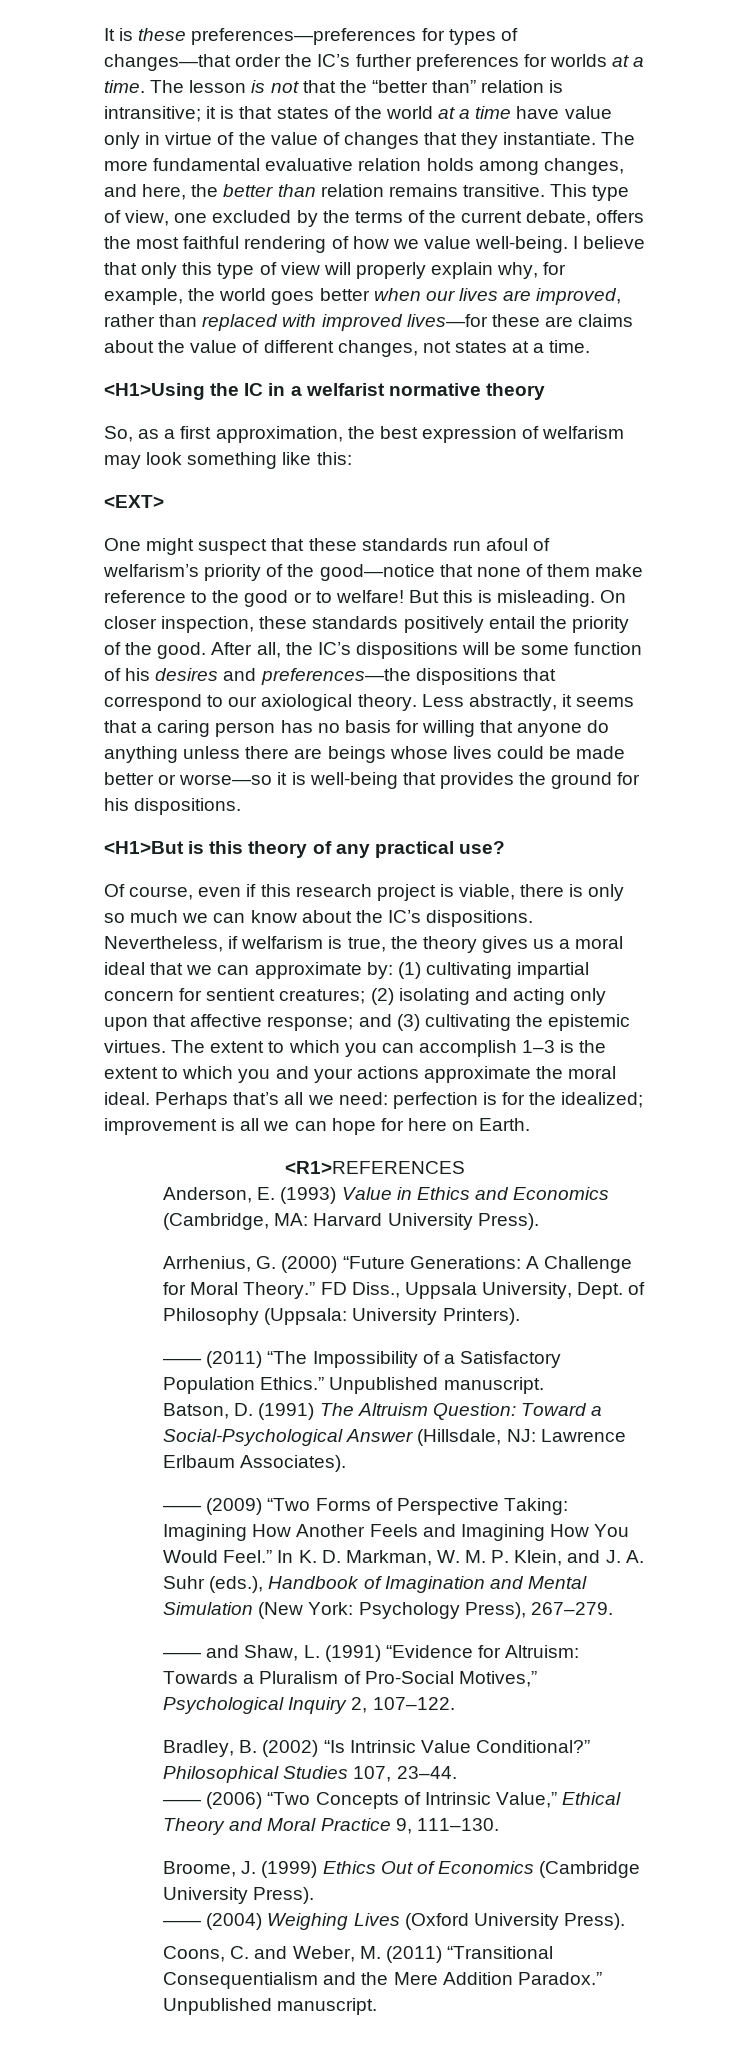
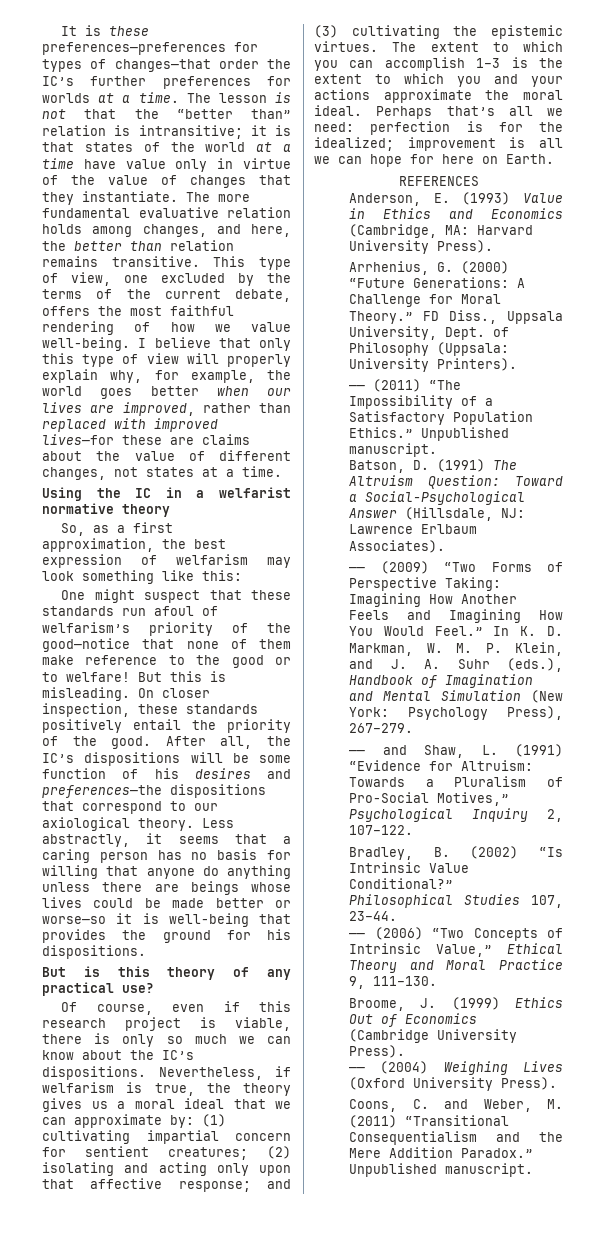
- <H1>Using the IC in a welfarist normative theory
+ Using the IC in a welfarist normative theory
- <EXT>
- <H1>But is this theory of any practical use?
+ But is this theory of any practical use?
- <R1>REFERENCES
+ REFERENCES

